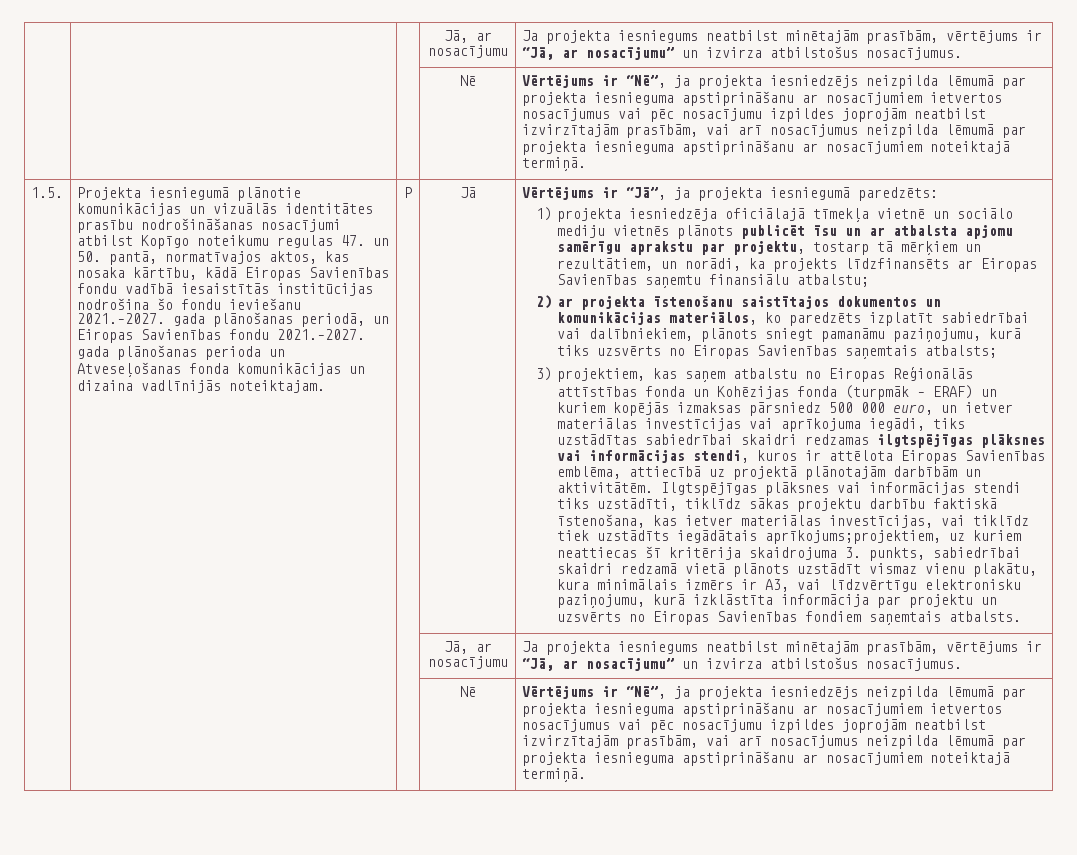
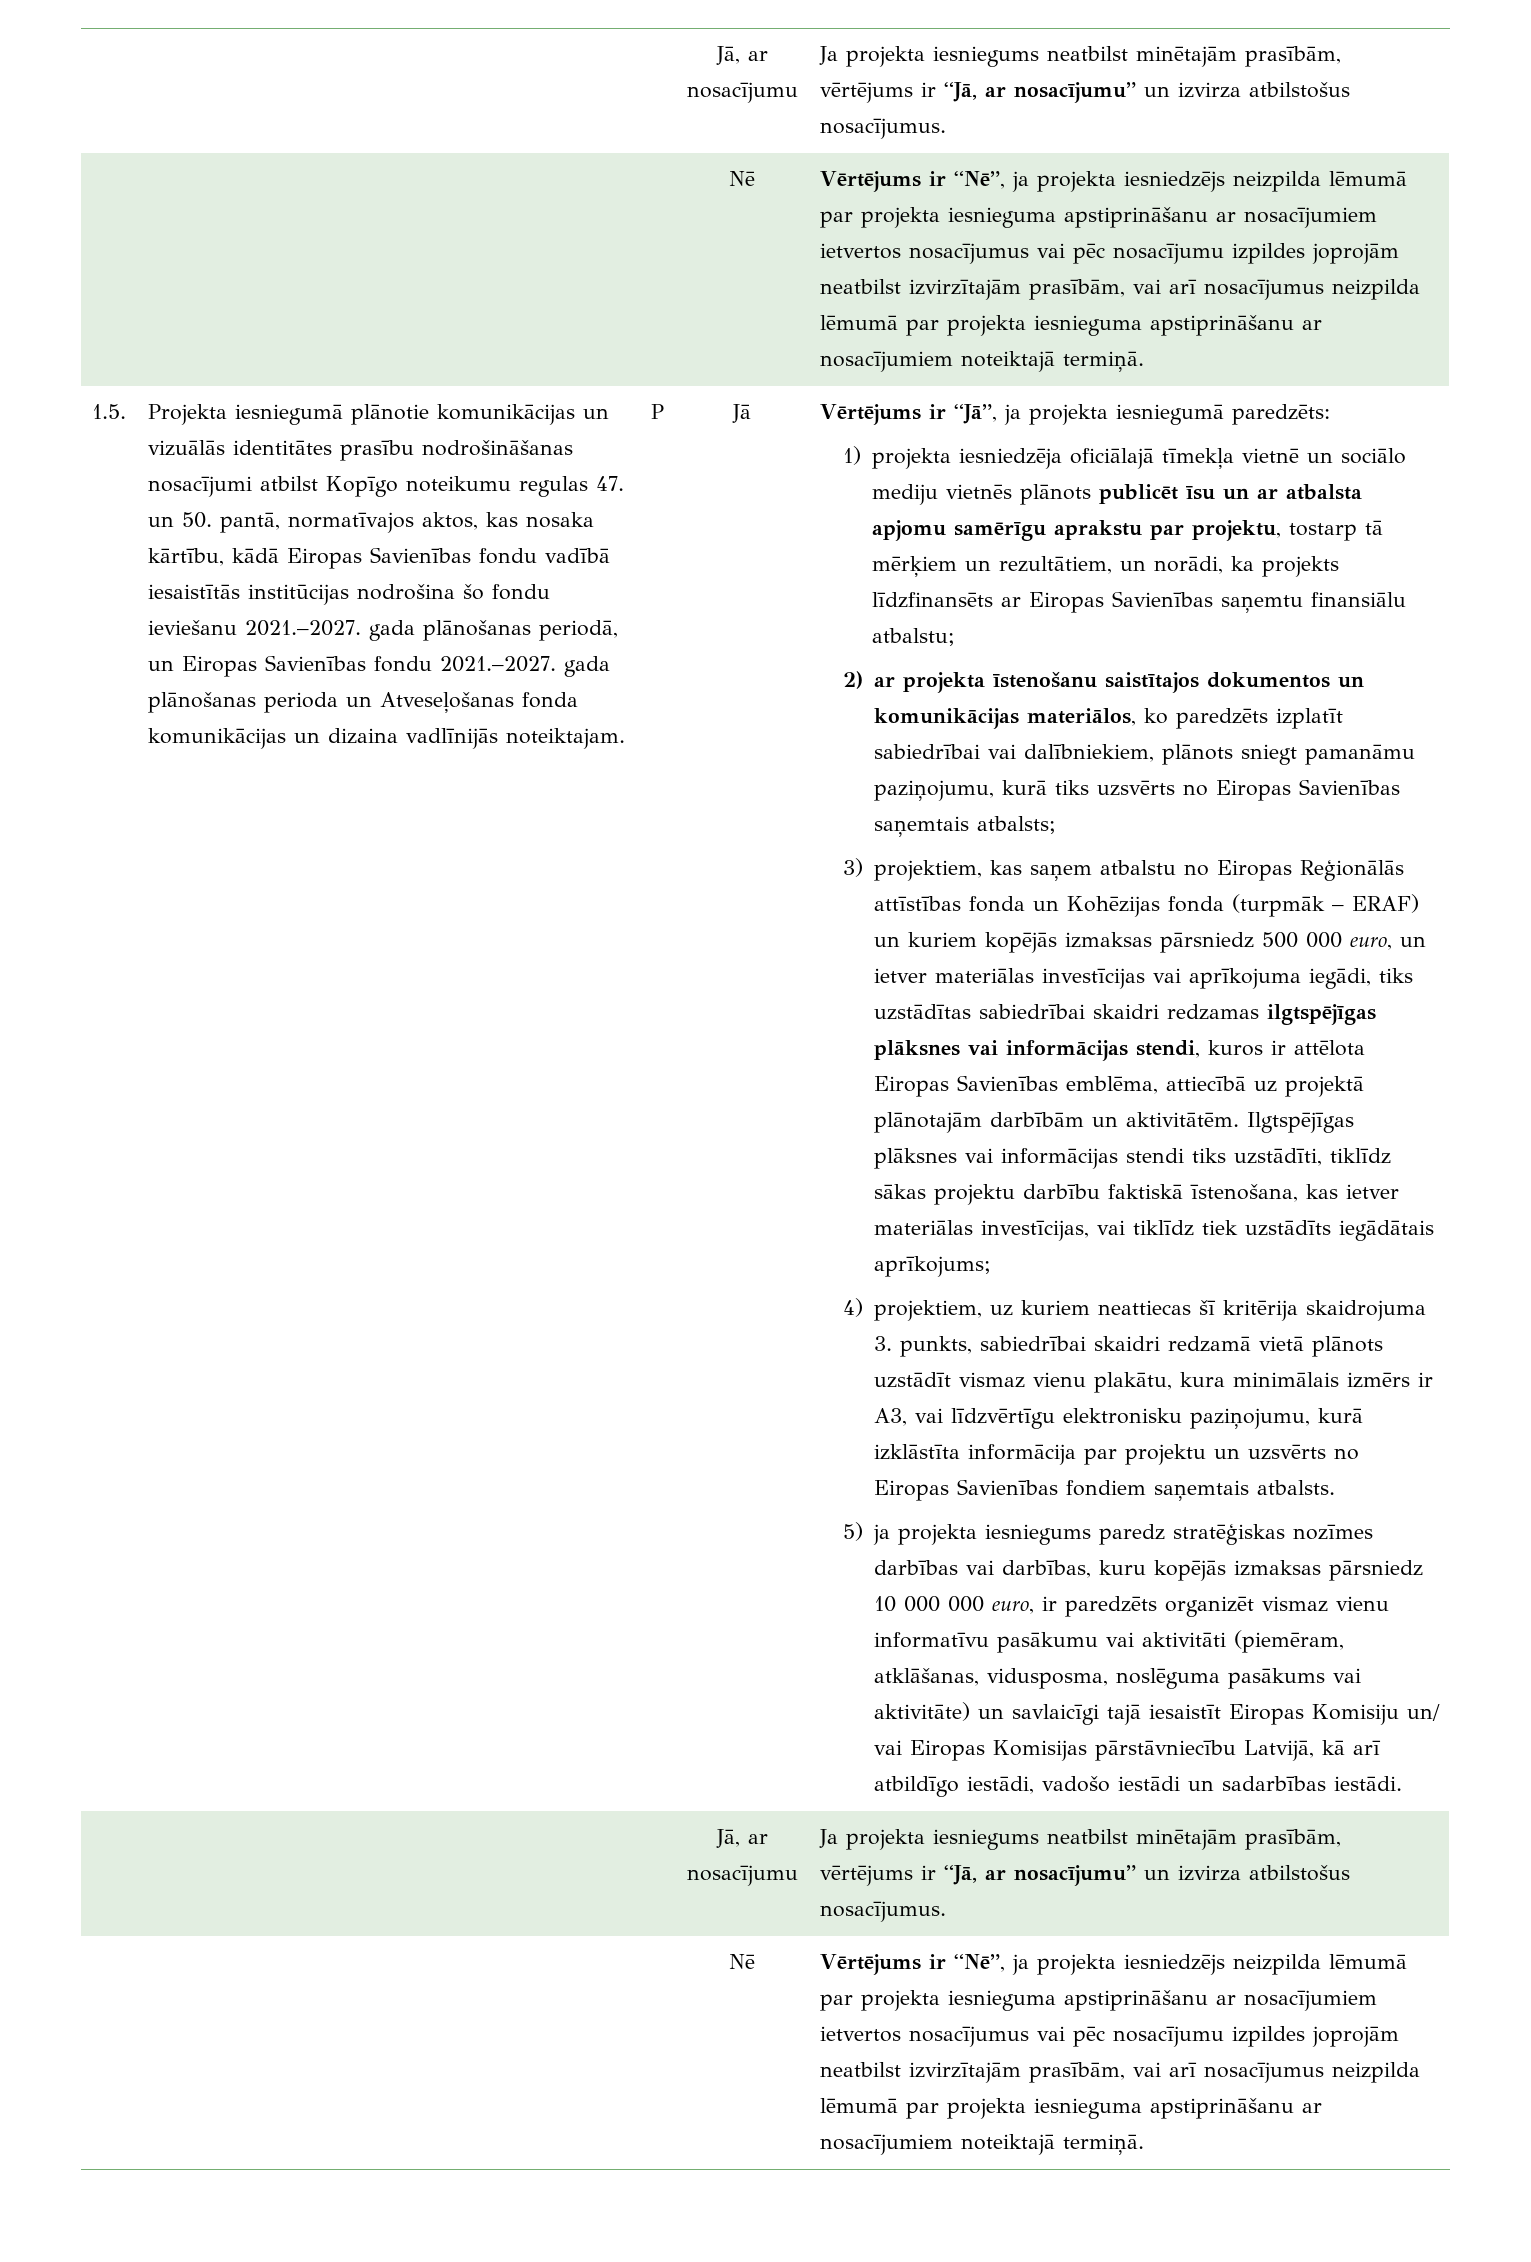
- Ilgtspējīgas plāksnes vai informācijas stendi tiks uzstādīti, tiklīdz sākas projektu darbību faktiskā īstenošana, kas ietver materiālas investīcijas, vai tiklīdz tiek uzstādīts iegādātais aprīkojums;projektiem, uz kuriem neattiecas šī kritērija skaidrojuma 3. punkts, sabiedrībai skaidri redzamā vietā plānots uzstādīt vismaz vienu plakātu, kura minimālais izmērs ir A3, vai līdzvērtīgu elektronisku paziņojumu, kurā izklāstīta informācija par projektu un uzsvērts no Eiropas Savienības fondiem saņemtais atbalsts.
+ Ilgtspējīgas plāksnes vai informācijas stendi tiks uzstādīti, tiklīdz sākas projektu darbību faktiskā īstenošana, kas ietver materiālas investīcijas, vai tiklīdz tiek uzstādīts iegādātais aprīkojums;
+ 4) projektiem, uz kuriem neattiecas šī kritērija skaidrojuma 3. punkts, sabiedrībai skaidri redzamā vietā plānots uzstādīt vismaz vienu plakātu, kura minimālais izmērs ir A3, vai līdzvērtīgu elektronisku paziņojumu, kurā izklāstīta informācija par projektu un uzsvērts no Eiropas Savienības fondiem saņemtais atbalsts.
+ 5) ja projekta iesniegums paredz stratēģiskas nozīmes darbības vai darbības, kuru kopējās izmaksas pārsniedz 10 000 000 euro, ir paredzēts organizēt vismaz vienu informatīvu pasākumu vai aktivitāti (piemēram, atklāšanas, vidusposma, noslēguma pasākums vai aktivitāte) un savlaicīgi tajā iesaistīt Eiropas Komisiju un/ vai Eiropas Komisijas pārstāvniecību Latvijā, kā arī atbildīgo iestādi, vadošo iestādi un sadarbības iestādi.

